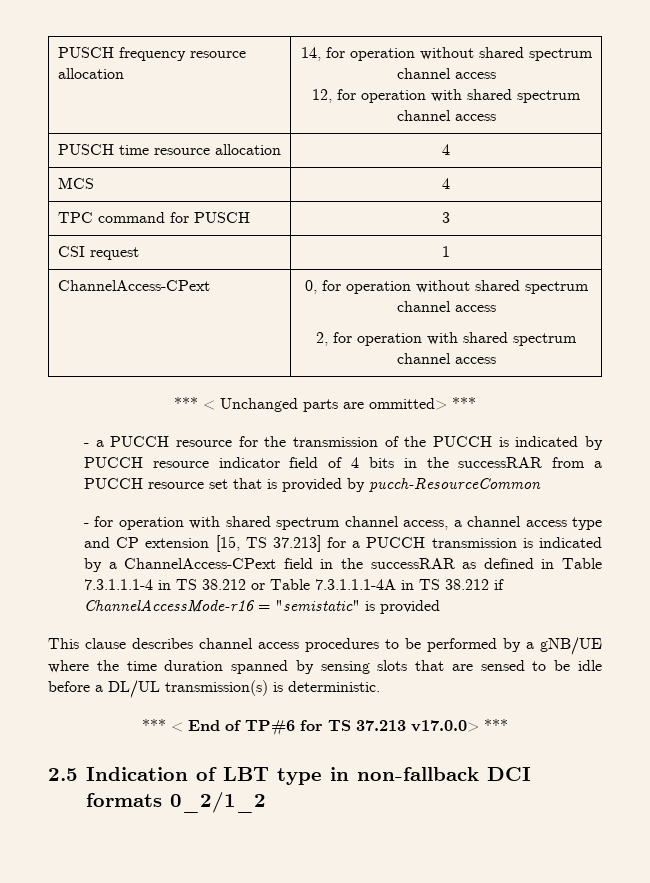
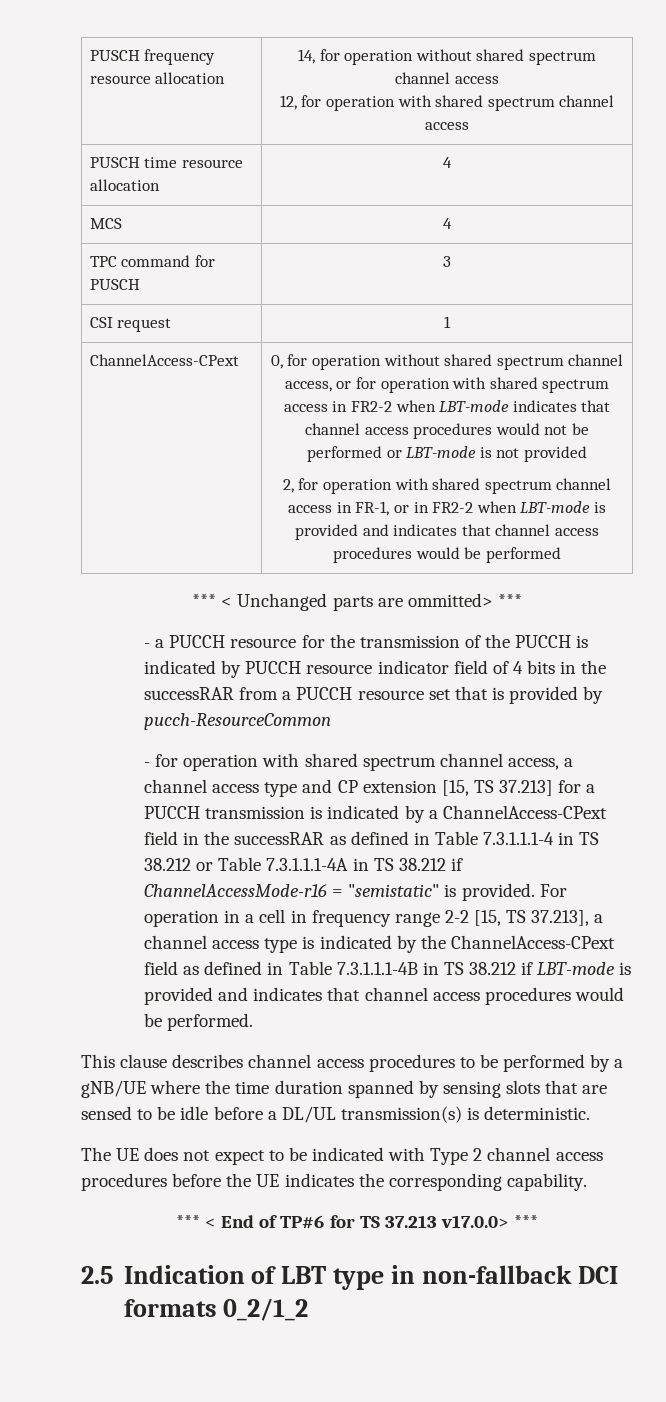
- 0, for operation without shared spectrum channel access
+ 0, for operation without shared spectrum channel access, or for operation with shared spectrum access in FR2-2 when LBT-mode indicates that channel access procedures would not be performed or LBT-mode is not provided
- 2, for operation with shared spectrum channel access
+ 2, for operation with shared spectrum channel access in FR-1, or in FR2-2 when LBT-mode is provided and indicates that channel access procedures would be performed
- - for operation with shared spectrum channel access, a channel access type and CP extension [15, TS 37.213] for a PUCCH transmission is indicated by a ChannelAccess-CPext field in the successRAR as defined in Table 7.3.1.1.1-4 in TS 38.212 or Table 7.3.1.1.1-4A in TS 38.212 if ChannelAccessMode-r16 = "semistatic" is provided
+ - for operation with shared spectrum channel access, a channel access type and CP extension [15, TS 37.213] for a PUCCH transmission is indicated by a ChannelAccess-CPext field in the successRAR as defined in Table 7.3.1.1.1-4 in TS 38.212 or Table 7.3.1.1.1-4A in TS 38.212 if ChannelAccessMode-r16 = "semistatic" is provided. For operation in a cell in frequency range 2-2 [15, TS 37.213], a channel access type is indicated by the ChannelAccess-CPext field as defined in Table 7.3.1.1.1-4B in TS 38.212 if LBT-mode is provided and indicates that channel access procedures would be performed.
+ The UE does not expect to be indicated with Type 2 channel access procedures before the UE indicates the corresponding capability.

